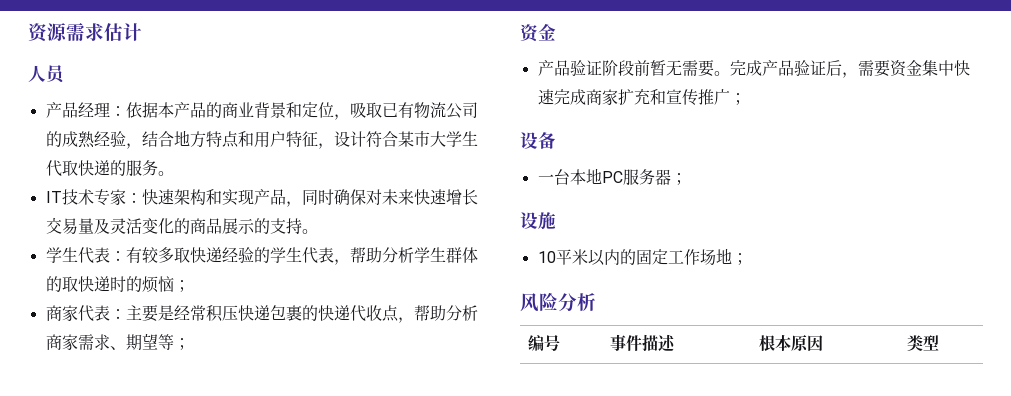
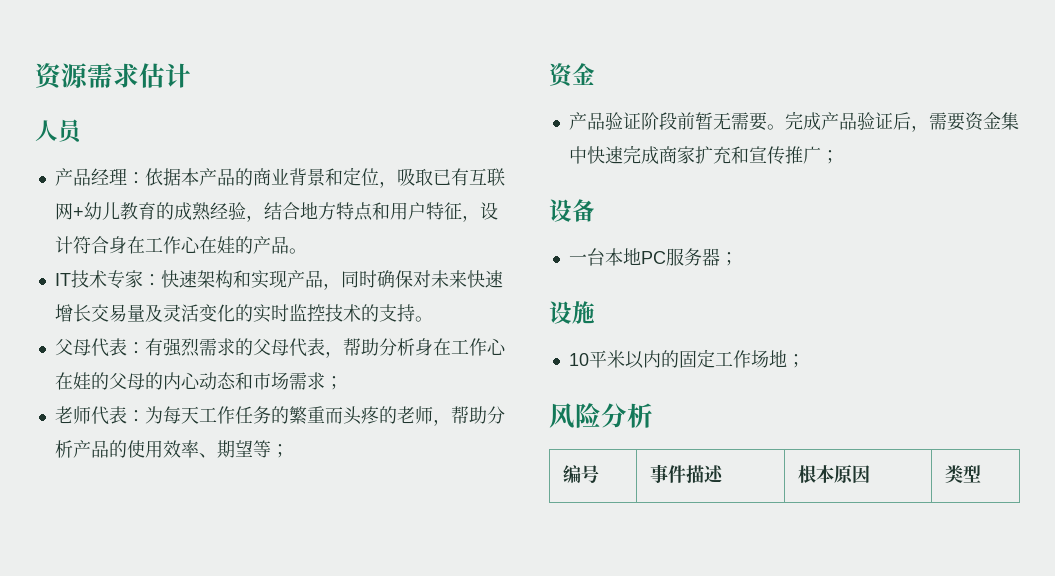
- 产品经理：依据本产品的商业背景和定位，吸取已有物流公司的成熟经验，结合地方特点和用户特征，设计符合某市大学生代取快递的服务。
+ 产品经理：依据本产品的商业背景和定位，吸取已有互联网+幼儿教育的成熟经验，结合地方特点和用户特征，设计符合身在工作心在娃的产品。
- IT技术专家：快速架构和实现产品，同时确保对未来快速增长交易量及灵活变化的商品展示的支持。
+ IT技术专家：快速架构和实现产品，同时确保对未来快速增长交易量及灵活变化的实时监控技术的支持。
- 学生代表：有较多取快递经验的学生代表，帮助分析学生群体的取快递时的烦恼；
- 商家代表：主要是经常积压快递包裹的快递代收点，帮助分析商家需求、期望等；
+ 父母代表：有强烈需求的父母代表，帮助分析身在工作心在娃的父母的内心动态和市场需求；
+ 老师代表：为每天工作任务的繁重而头疼的老师，帮助分析产品的使用效率、期望等；

